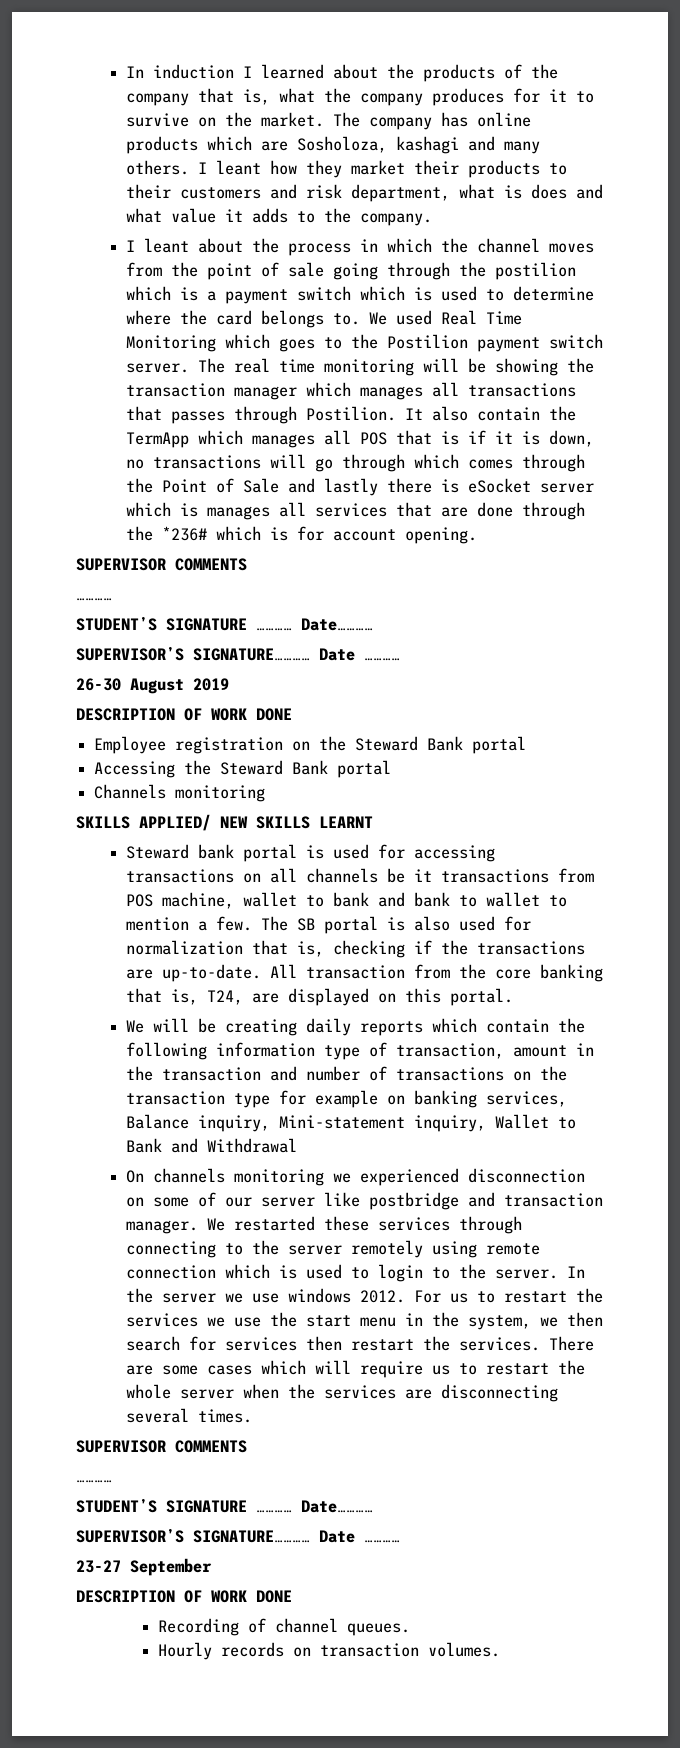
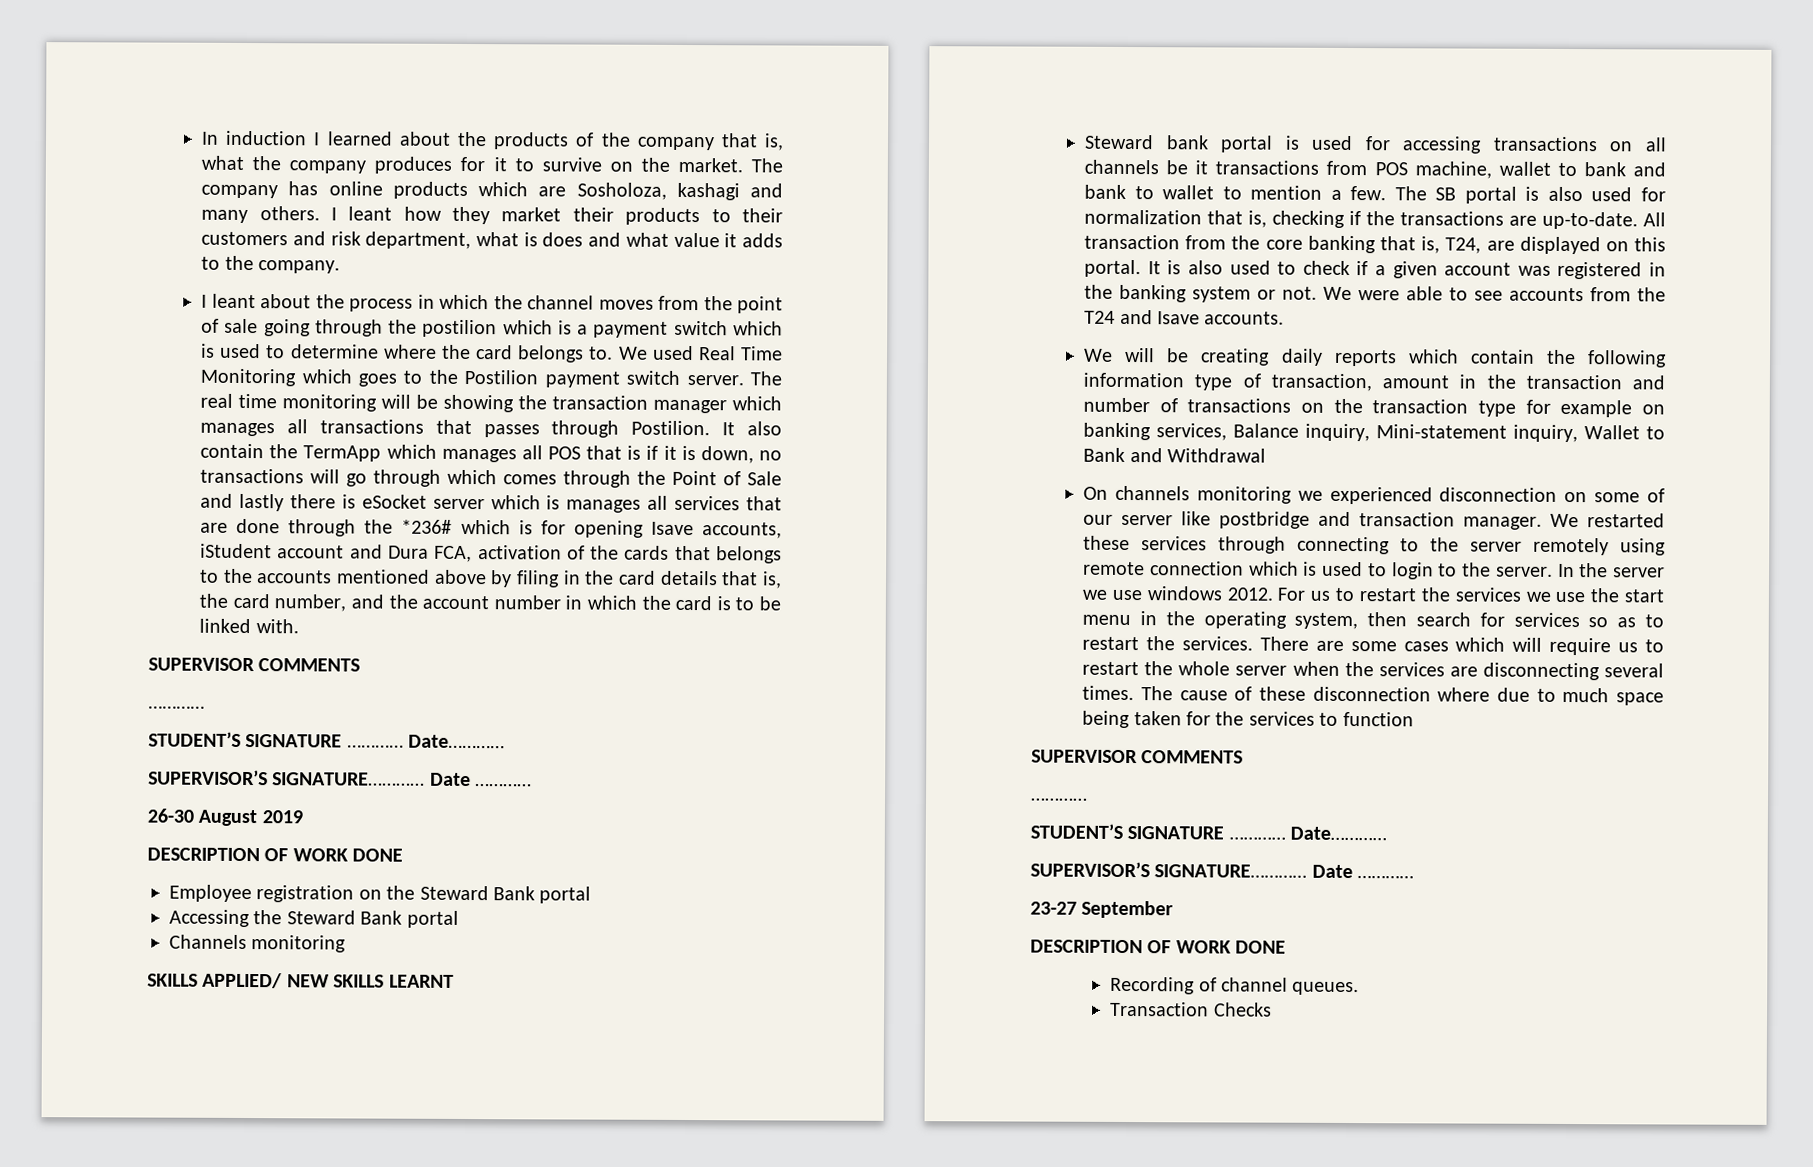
- It also contain the TermApp which manages all POS that is if it is down, no transactions will go through which comes through the Point of Sale and lastly there is eSocket server which is manages all services that are done through the *236# which is for account opening.
+ It also contain the TermApp which manages all POS that is if it is down, no transactions will go through which comes through the Point of Sale and lastly there is eSocket server which is manages all services that are done through the *236# which is for opening Isave accounts, iStudent account and Dura FCA, activation of the cards that belongs to the accounts mentioned above by filing in the card details that is, the card number, and the account number in which the card is to be linked with.
+ It is also used to check if a given account was registered in the banking system or not. We were able to see accounts from the T24 and Isave accounts.
- For us to restart the services we use the start menu in the system, we then search for services then restart the services.
+ For us to restart the services we use the start menu in the operating system, then search for services so as to restart the services.
+ The cause of these disconnection where due to much space being taken for the services to function
- Hourly records on transaction volumes.
+ Transaction Checks

